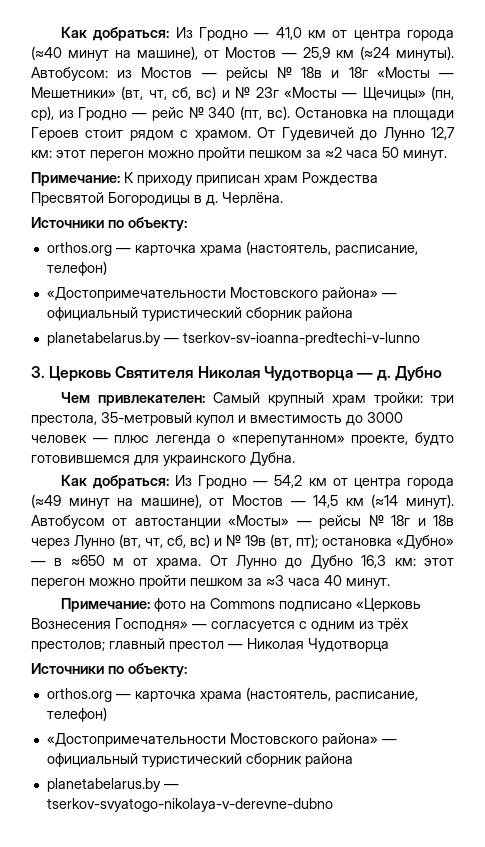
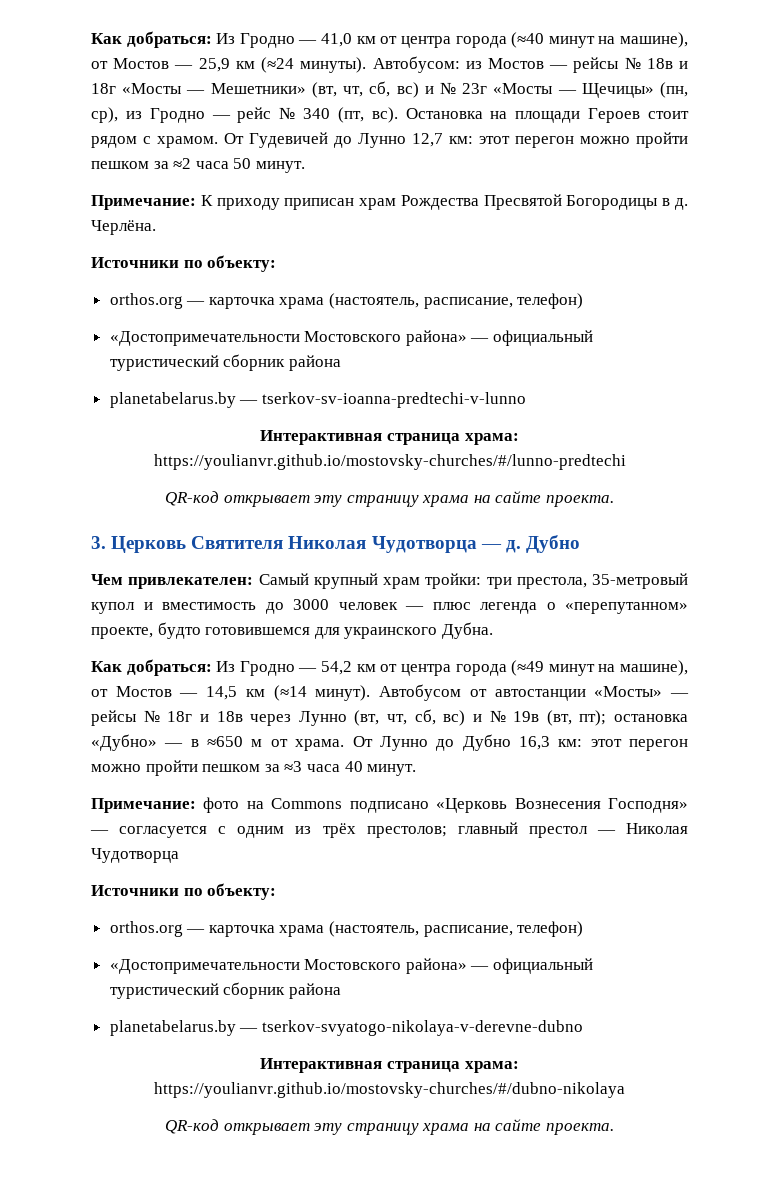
+ Интерактивная страница храма: https://youlianvr.github.io/mostovsky-churches/#/lunno-predtechi
+ QR-код открывает эту страницу храма на сайте проекта.
+ Интерактивная страница храма: https://youlianvr.github.io/mostovsky-churches/#/dubno-nikolaya
+ QR-код открывает эту страницу храма на сайте проекта.

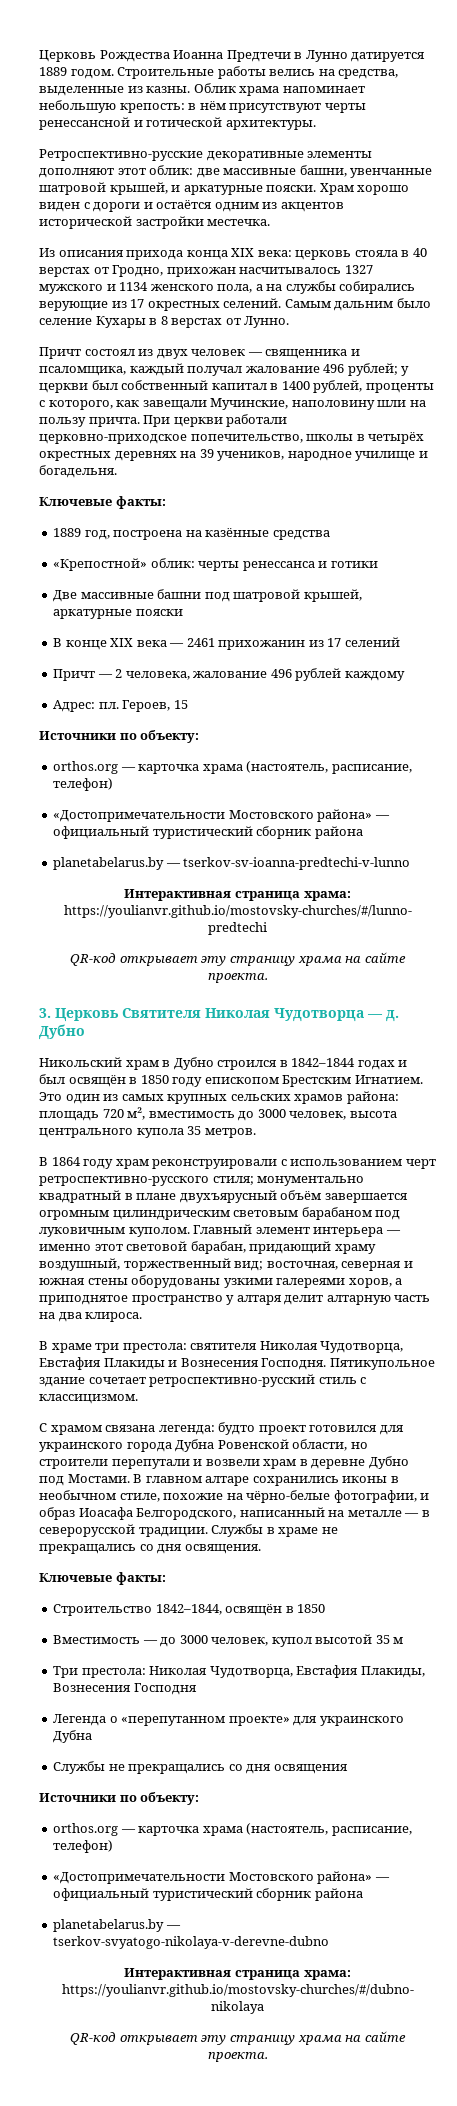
- Как добраться: Из Гродно — 41,0 км от центра города (≈40 минут на машине), от Мостов — 25,9 км (≈24 минуты). Автобусом: из Мостов — рейсы № 18в и 18г «Мосты — Мешетники» (вт, чт, сб, вс) и № 23г «Мосты — Щечицы» (пн, ср), из Гродно — рейс № 340 (пт, вс). Остановка на площади Героев стоит рядом с храмом. От Гудевичей до Лунно 12,7 км: этот перегон можно пройти пешком за ≈2 часа 50 минут.
- Примечание: К приходу приписан храм Рождества Пресвятой Богородицы в д. Черлёна.
+ Церковь Рождества Иоанна Предтечи в Лунно датируется 1889 годом. Строительные работы велись на средства, выделенные из казны. Облик храма напоминает небольшую крепость: в нём присутствуют черты ренессансной и готической архитектуры.
+ Ретроспективно-русские декоративные элементы дополняют этот облик: две массивные башни, увенчанные шатровой крышей, и аркатурные пояски. Храм хорошо виден с дороги и остаётся одним из акцентов исторической застройки местечка.
+ Из описания прихода конца XIX века: церковь стояла в 40 верстах от Гродно, прихожан насчитывалось 1327 мужского и 1134 женского пола, а на службы собирались верующие из 17 окрестных селений. Самым дальним было селение Кухары в 8 верстах от Лунно.
+ Причт состоял из двух человек — священника и псаломщика, каждый получал жалование 496 рублей; у церкви был собственный капитал в 1400 рублей, проценты с которого, как завещали Мучинские, наполовину шли на пользу причта. При церкви работали церковно-приходское попечительство, школы в четырёх окрестных деревнях на 39 учеников, народное училище и богадельня.
+ Ключевые факты:
+ 1889 год, построена на казённые средства
+ «Крепостной» облик: черты ренессанса и готики
+ Две массивные башни под шатровой крышей, аркатурные пояски
+ В конце XIX века — 2461 прихожанин из 17 селений
+ Причт — 2 человека, жалование 496 рублей каждому
+ Адрес: пл. Героев, 15
- Чем привлекателен: Самый крупный храм тройки: три престола, 35-метровый купол и вместимость до 3000 человек — плюс легенда о «перепутанном» проекте, будто готовившемся для украинского Дубна.
- Как добраться: Из Гродно — 54,2 км от центра города (≈49 минут на машине), от Мостов — 14,5 км (≈14 минут). Автобусом от автостанции «Мосты» — рейсы № 18г и 18в через Лунно (вт, чт, сб, вс) и № 19в (вт, пт); остановка «Дубно» — в ≈650 м от храма. От Лунно до Дубно 16,3 км: этот перегон можно пройти пешком за ≈3 часа 40 минут.
- Примечание: фото на Commons подписано «Церковь Вознесения Господня» — согласуется с одним из трёх престолов; главный престол — Николая Чудотворца
+ Никольский храм в Дубно строился в 1842–1844 годах и был освящён в 1850 году епископом Брестским Игнатием. Это один из самых крупных сельских храмов района: площадь 720 м², вместимость до 3000 человек, высота центрального купола 35 метров.
+ В 1864 году храм реконструировали с использованием черт ретроспективно-русского стиля; монументально квадратный в плане двухъярусный объём завершается огромным цилиндрическим световым барабаном под луковичным куполом. Главный элемент интерьера — именно этот световой барабан, придающий храму воздушный, торжественный вид; восточная, северная и южная стены оборудованы узкими галереями хоров, а приподнятое пространство у алтаря делит алтарную часть на два клироса.
+ В храме три престола: святителя Николая Чудотворца, Евстафия Плакиды и Вознесения Господня. Пятикупольное здание сочетает ретроспективно-русский стиль с классицизмом.
+ С храмом связана легенда: будто проект готовился для украинского города Дубна Ровенской области, но строители перепутали и возвели храм в деревне Дубно под Мостами. В главном алтаре сохранились иконы в необычном стиле, похожие на чёрно-белые фотографии, и образ Иоасафа Белгородского, написанный на металле — в северорусской традиции. Службы в храме не прекращались со дня освящения.
+ Ключевые факты:
+ Строительство 1842–1844, освящён в 1850
+ Вместимость — до 3000 человек, купол высотой 35 м
+ Три престола: Николая Чудотворца, Евстафия Плакиды, Вознесения Господня
+ Легенда о «перепутанном проекте» для украинского Дубна
+ Службы не прекращались со дня освящения

